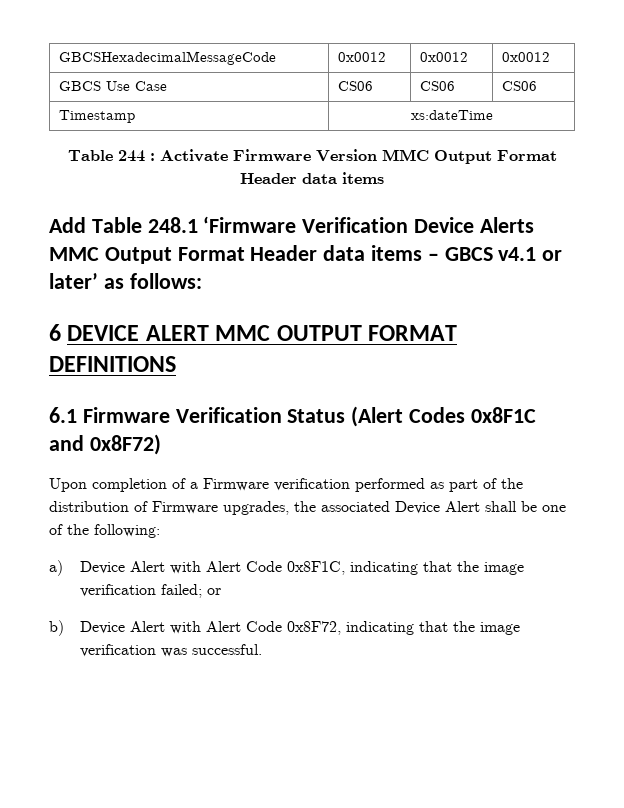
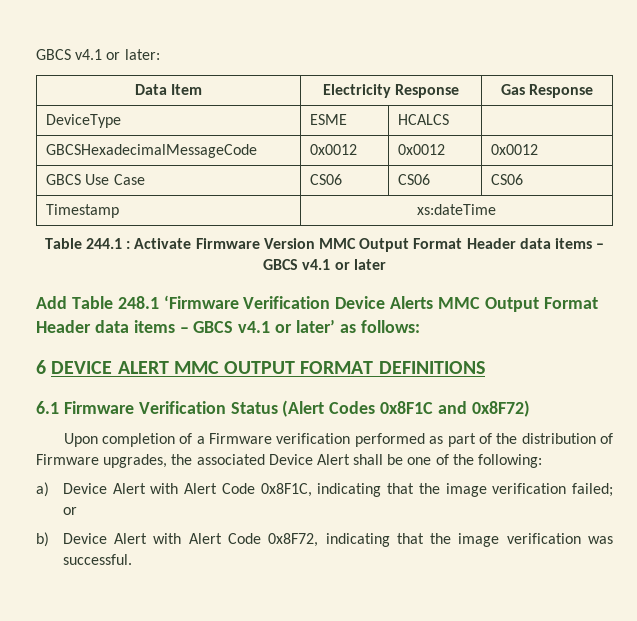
+ GBCS v4.1 or later:
+ Data Item | Electricity Response | Gas Response
+ DeviceType | ESME | HCALCS |
- Table 244 : Activate Firmware Version MMC Output Format Header data items
+ Table 244.1 : Activate Firmware Version MMC Output Format Header data items – GBCS v4.1 or later

